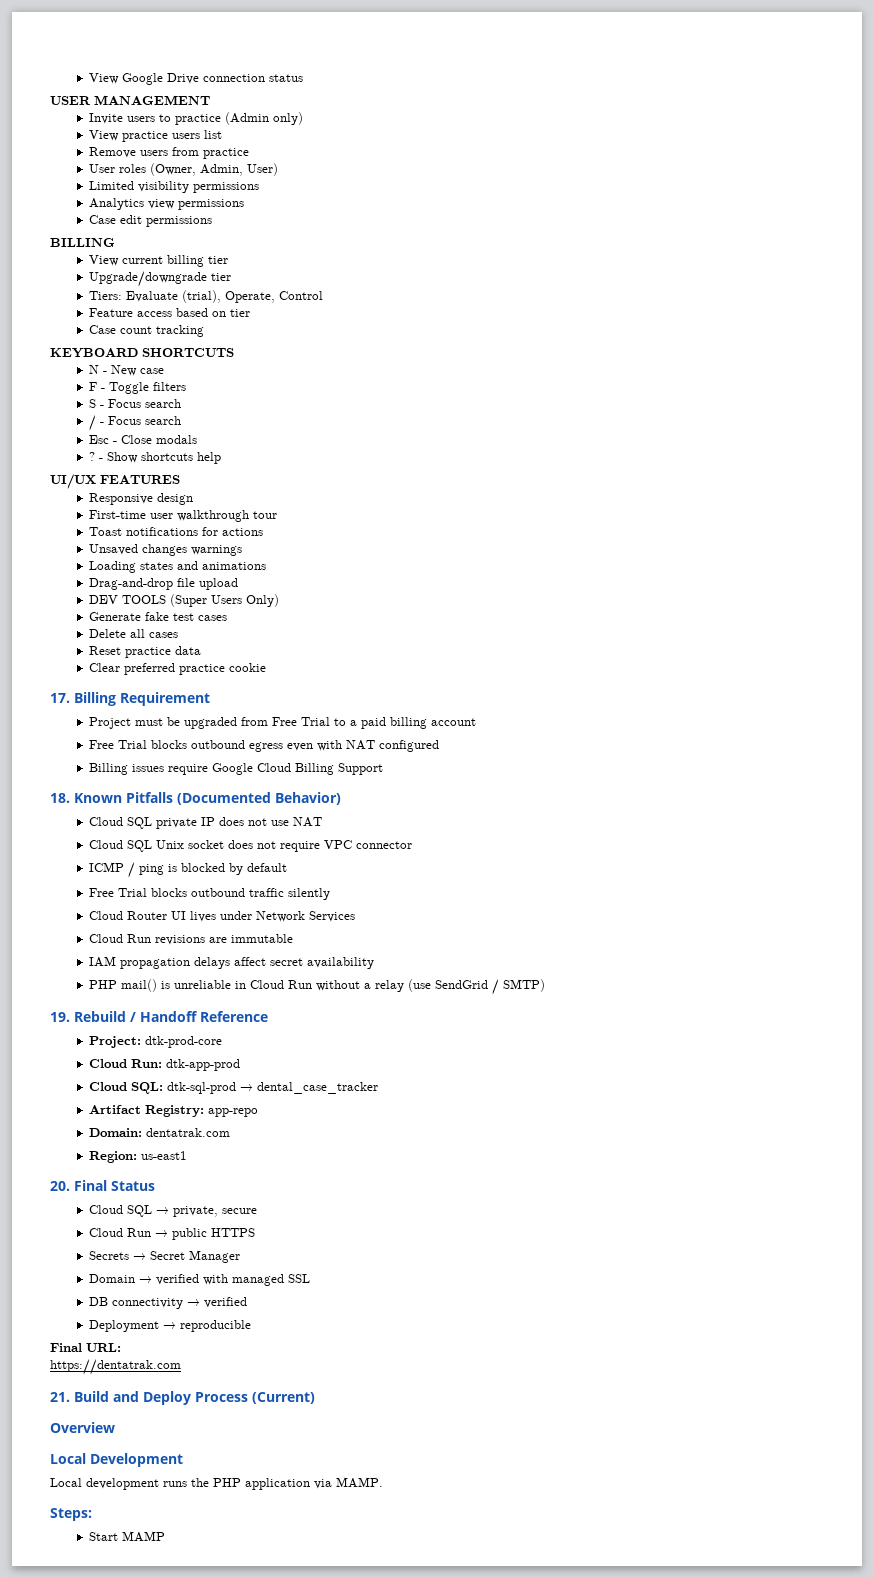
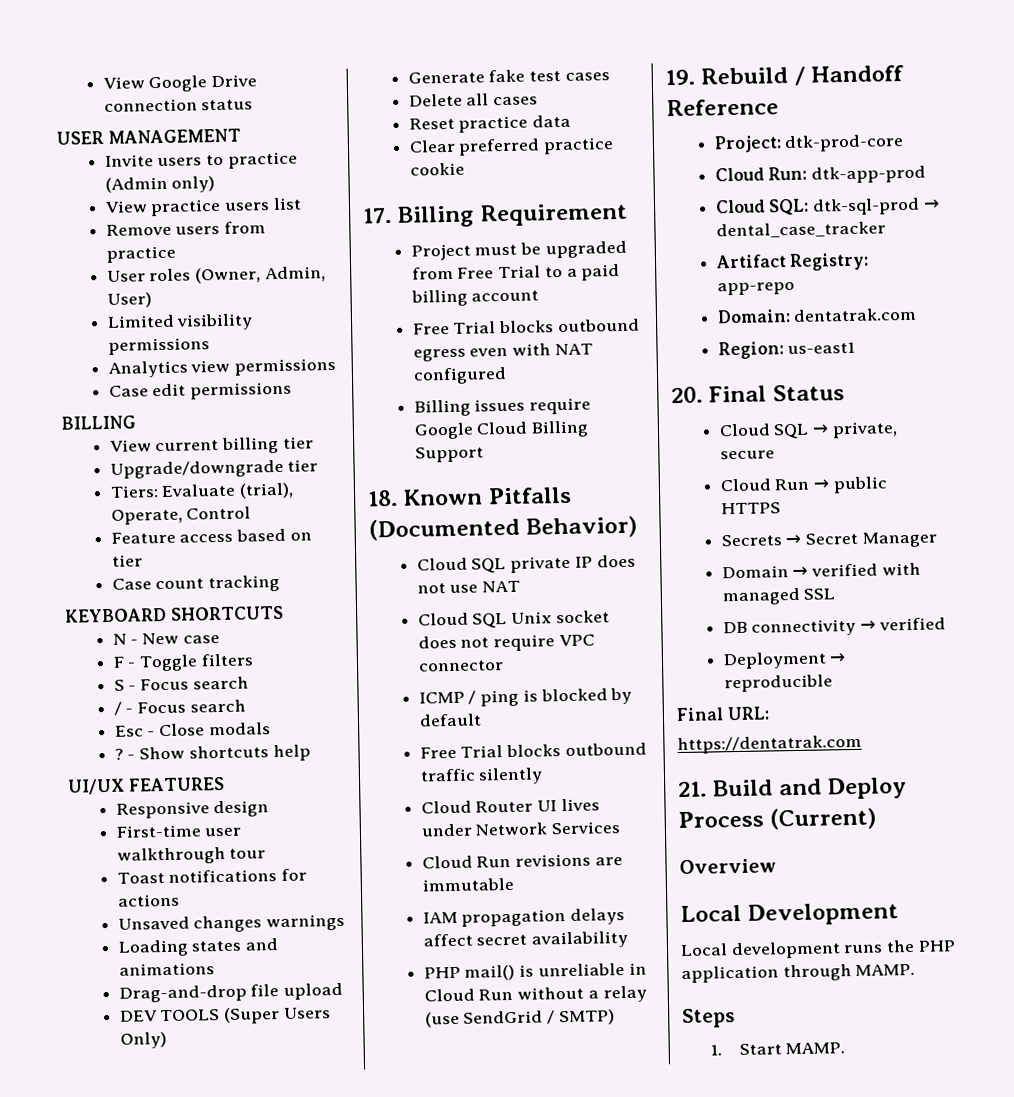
- Local development runs the PHP application via MAMP.
+ Local development runs the PHP application through MAMP.
- Steps:
- Start MAMP
+ Steps
+ 1. Start MAMP.

